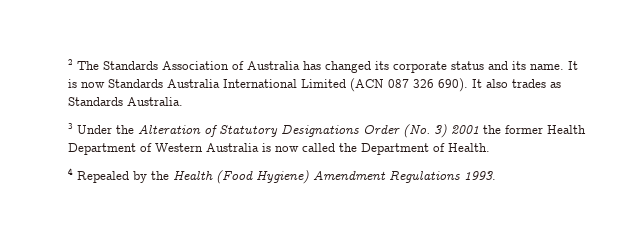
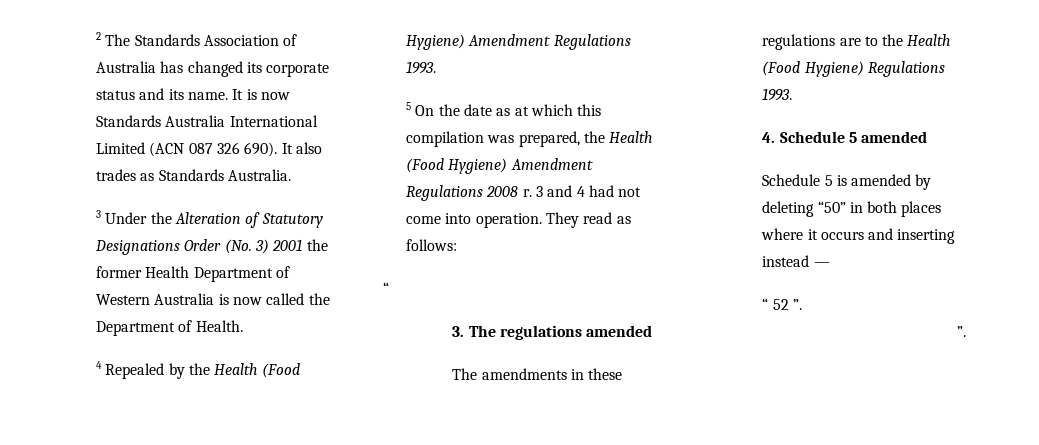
+ 5 On the date as at which this compilation was prepared, the Health (Food Hygiene) Amendment Regulations 2008 r. 3 and 4 had not come into operation. They read as follows:
+ “
+ 3. The regulations amended
+ The amendments in these regulations are to the Health (Food Hygiene) Regulations 1993.
+ 4. Schedule 5 amended
+ Schedule 5 is amended by deleting “50” in both places where it occurs and inserting instead —
+ “ 52 ”.
+ ”.

